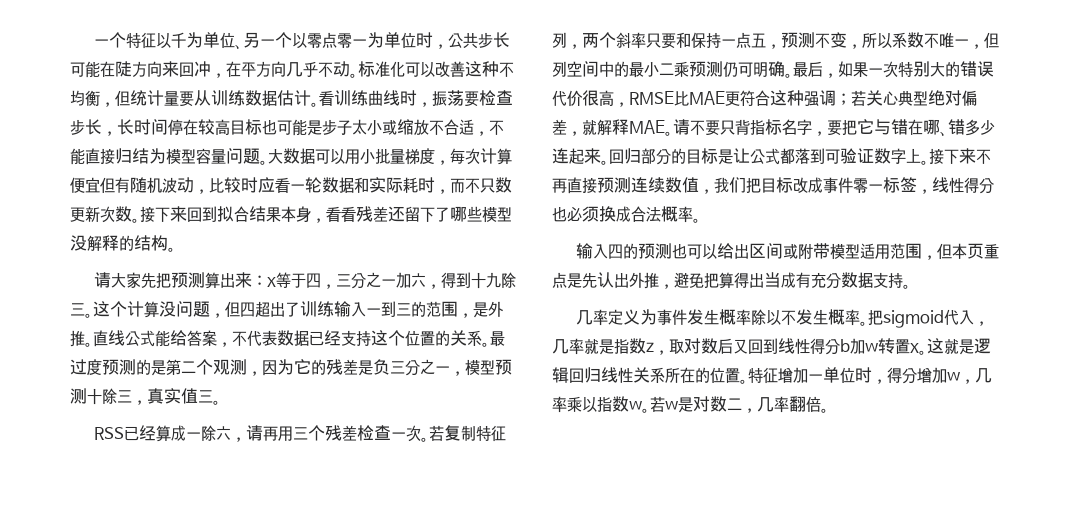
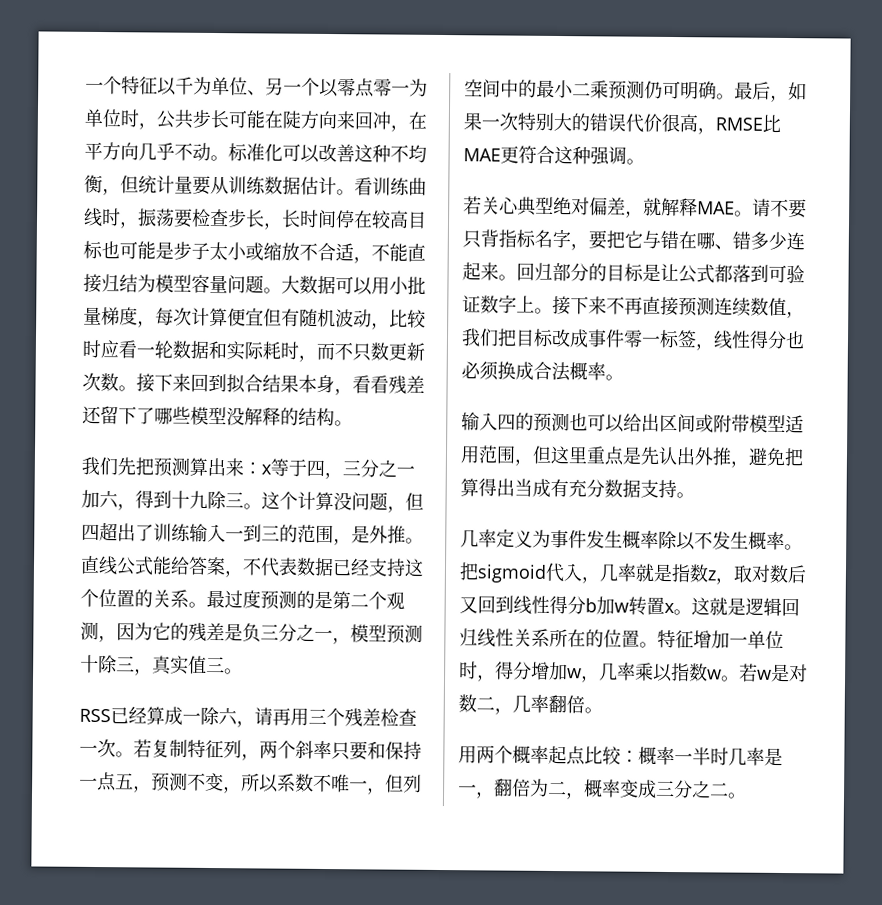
- 请大家先把预测算出来：x等于四，三分之一加六，得到十九除三。
+ 我们先把预测算出来：x等于四，三分之一加六，得到十九除三。
- 最后，如果一次特别大的错误代价很高，RMSE比MAE更符合这种强调；若关心典型绝对偏差，就解释MAE。
+ 最后，如果一次特别大的错误代价很高，RMSE比MAE更符合这种强调。
+ 若关心典型绝对偏差，就解释MAE。
- 输入四的预测也可以给出区间或附带模型适用范围，但本页重点是先认出外推，避免把算得出当成有充分数据支持。
+ 输入四的预测也可以给出区间或附带模型适用范围，但这里重点是先认出外推，避免把算得出当成有充分数据支持。
+ 用两个概率起点比较：概率一半时几率是一，翻倍为二，概率变成三分之二。

